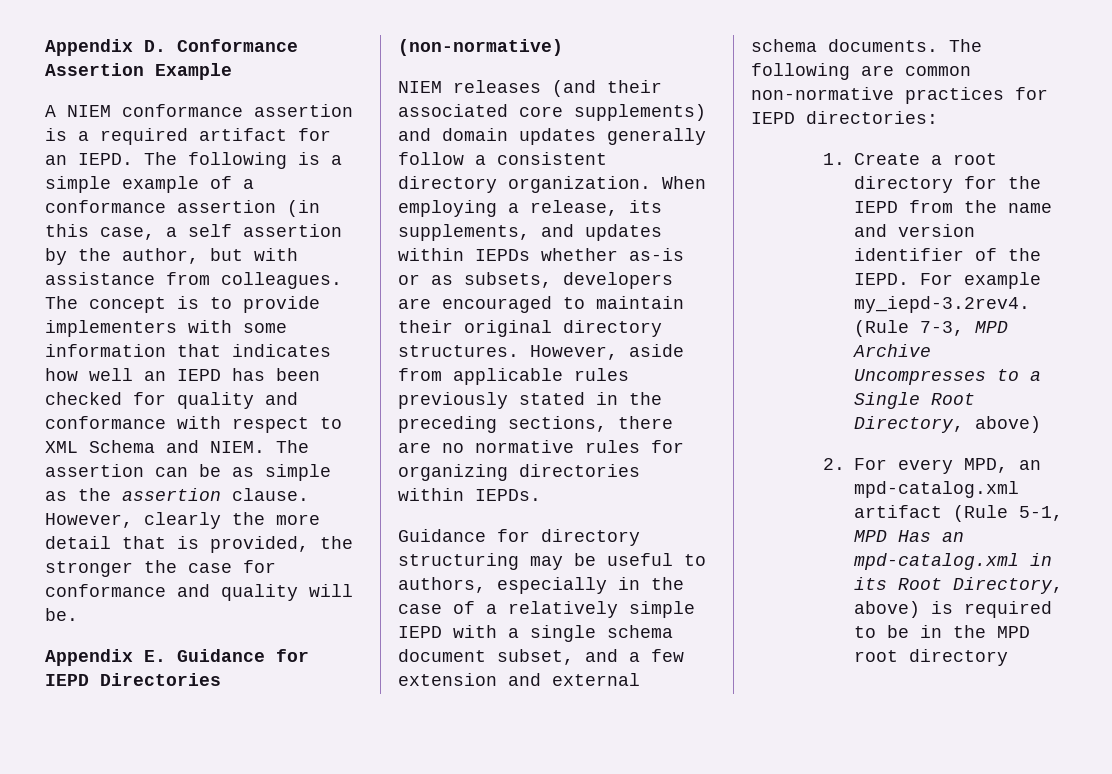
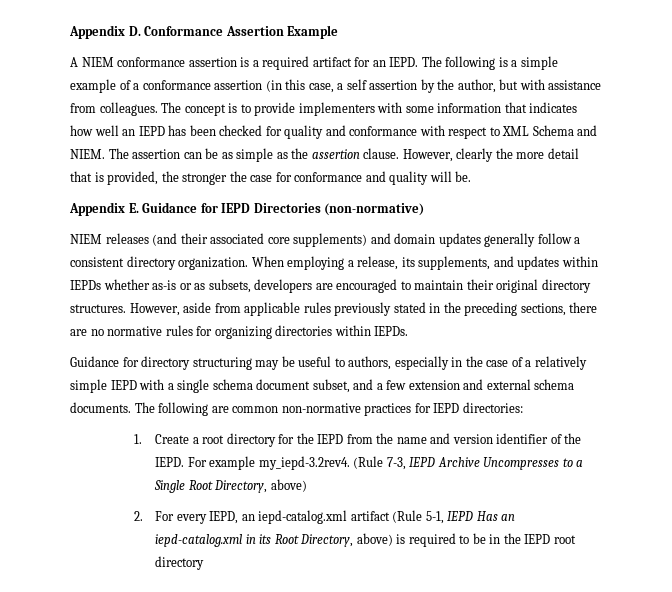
- For example my_iepd-3.2rev4. (Rule 7-3, MPD Archive Uncompresses to a Single Root Directory, above)
+ For example my_iepd-3.2rev4. (Rule 7-3, IEPD Archive Uncompresses to a Single Root Directory, above)
- 2. For every MPD, an mpd-catalog.xml artifact (Rule 5-1, MPD Has an mpd-catalog.xml in its Root Directory, above) is required to be in the MPD root directory
+ 2. For every IEPD, an iepd-catalog.xml artifact (Rule 5-1, IEPD Has an iepd-catalog.xml in its Root Directory, above) is required to be in the IEPD root directory

